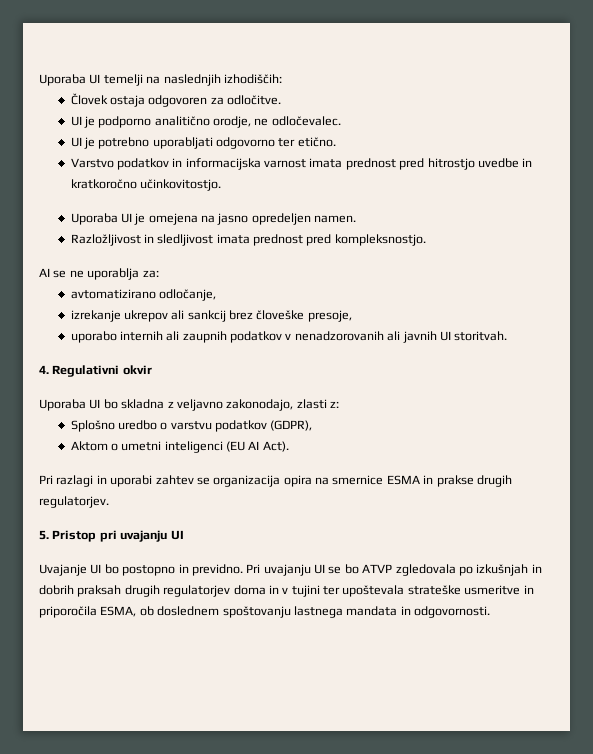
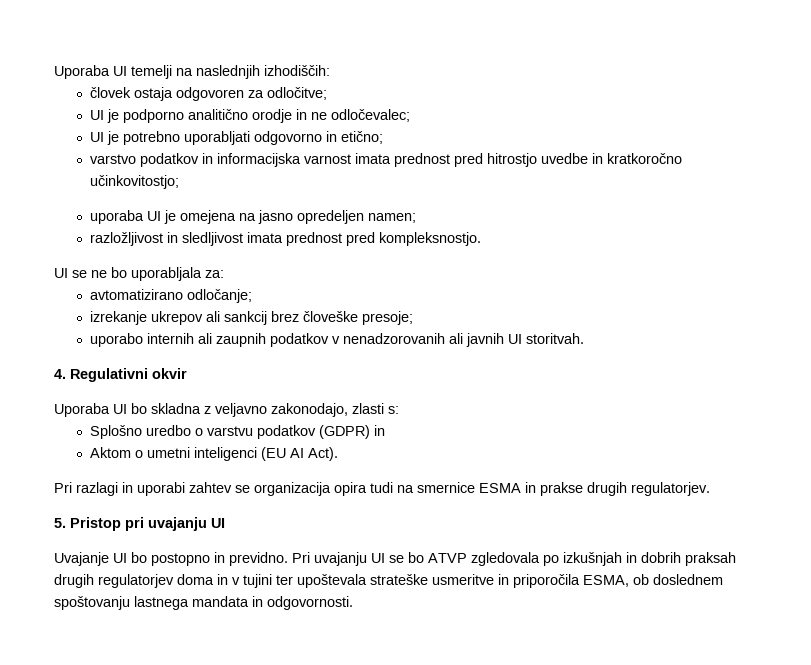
- Človek ostaja odgovoren za odločitve.
+ človek ostaja odgovoren za odločitve;
- UI je podporno analitično orodje, ne odločevalec.
+ UI je podporno analitično orodje in ne odločevalec;
- UI je potrebno uporabljati odgovorno ter etično.
- Varstvo podatkov in informacijska varnost imata prednost pred hitrostjo uvedbe in kratkoročno učinkovitostjo.
- Uporaba UI je omejena na jasno opredeljen namen.
- Razložljivost in sledljivost imata prednost pred kompleksnostjo.
+ UI je potrebno uporabljati odgovorno in etično;
+ varstvo podatkov in informacijska varnost imata prednost pred hitrostjo uvedbe in kratkoročno učinkovitostjo;
+ uporaba UI je omejena na jasno opredeljen namen;
+ razložljivost in sledljivost imata prednost pred kompleksnostjo.
- AI se ne uporablja za:
+ UI se ne bo uporabljala za:
- avtomatizirano odločanje,
+ avtomatizirano odločanje;
- izrekanje ukrepov ali sankcij brez človeške presoje,
+ izrekanje ukrepov ali sankcij brez človeške presoje;
- Uporaba UI bo skladna z veljavno zakonodajo, zlasti z:
+ Uporaba UI bo skladna z veljavno zakonodajo, zlasti s:
- Splošno uredbo o varstvu podatkov (GDPR),
+ Splošno uredbo o varstvu podatkov (GDPR) in
- Pri razlagi in uporabi zahtev se organizacija opira na smernice ESMA in prakse drugih regulatorjev.
+ Pri razlagi in uporabi zahtev se organizacija opira tudi na smernice ESMA in prakse drugih regulatorjev.

